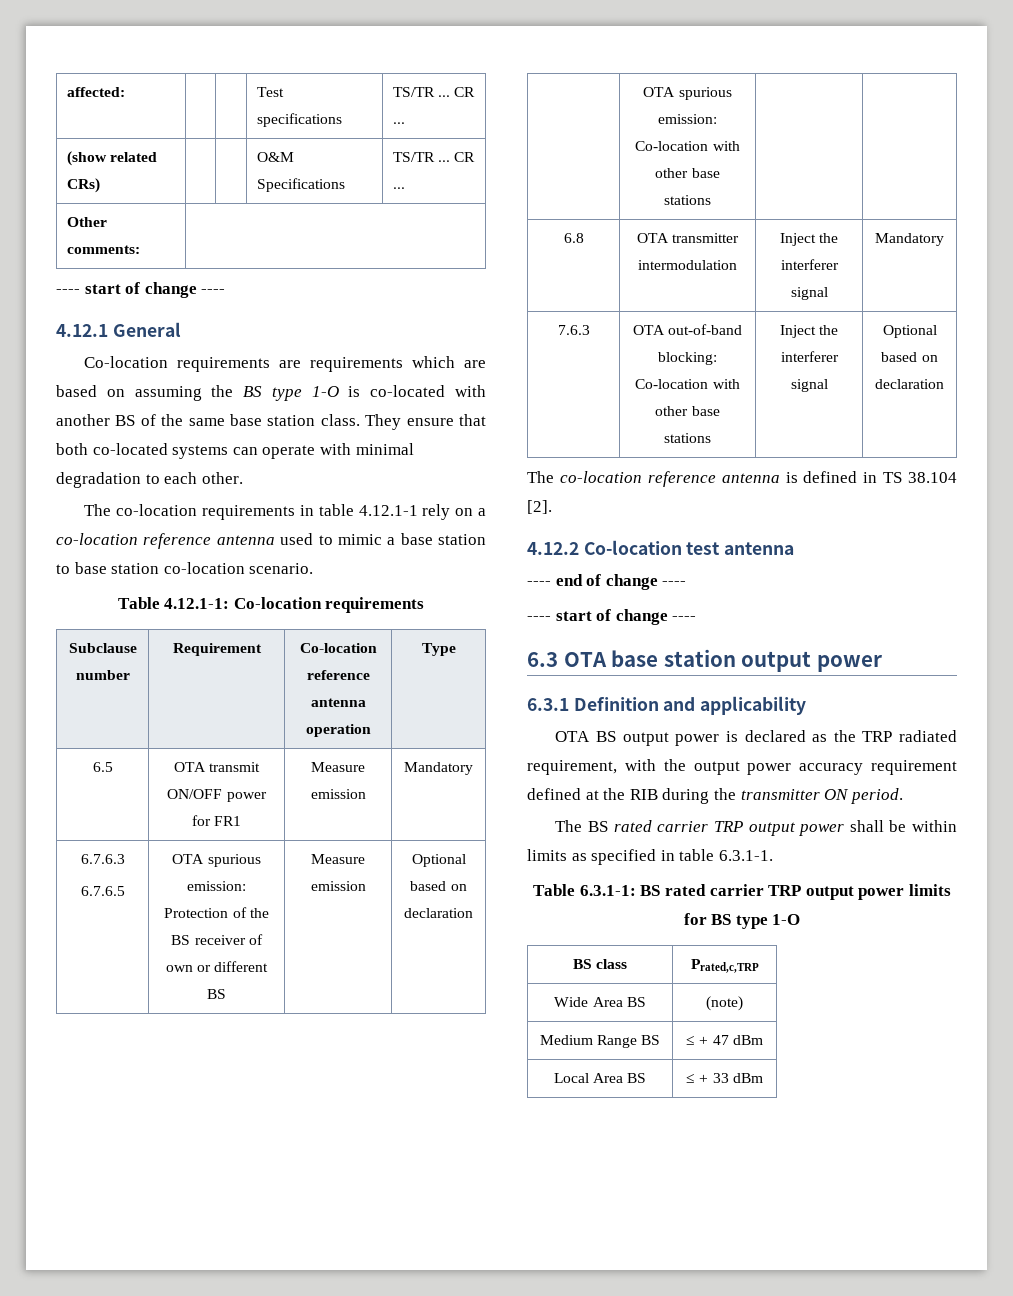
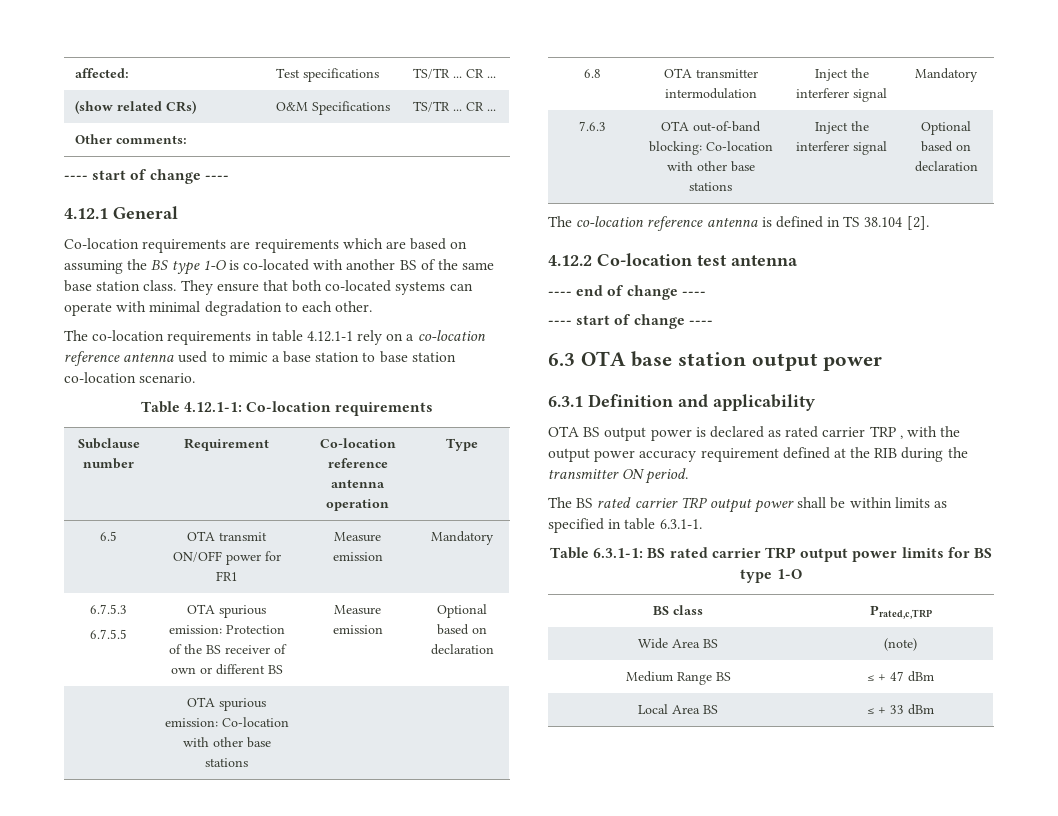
- 6.7.6.3
- 6.7.6.5 | OTA spurious emission: Protection of the BS receiver of own or different BS | Measure emission | Optional based on declaration
+ 6.7.5.3
+ 6.7.5.5 | OTA spurious emission: Protection of the BS receiver of own or different BS | Measure emission | Optional based on declaration
- OTA BS output power is declared as the TRP radiated requirement, with the output power accuracy requirement defined at the RIB during the transmitter ON period.
+ OTA BS output power is declared as rated carrier TRP , with the output power accuracy requirement defined at the RIB during the transmitter ON period.

